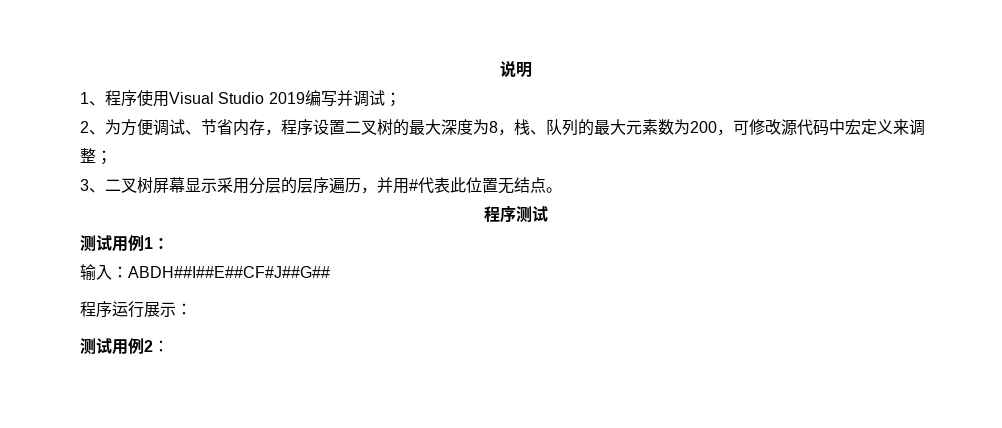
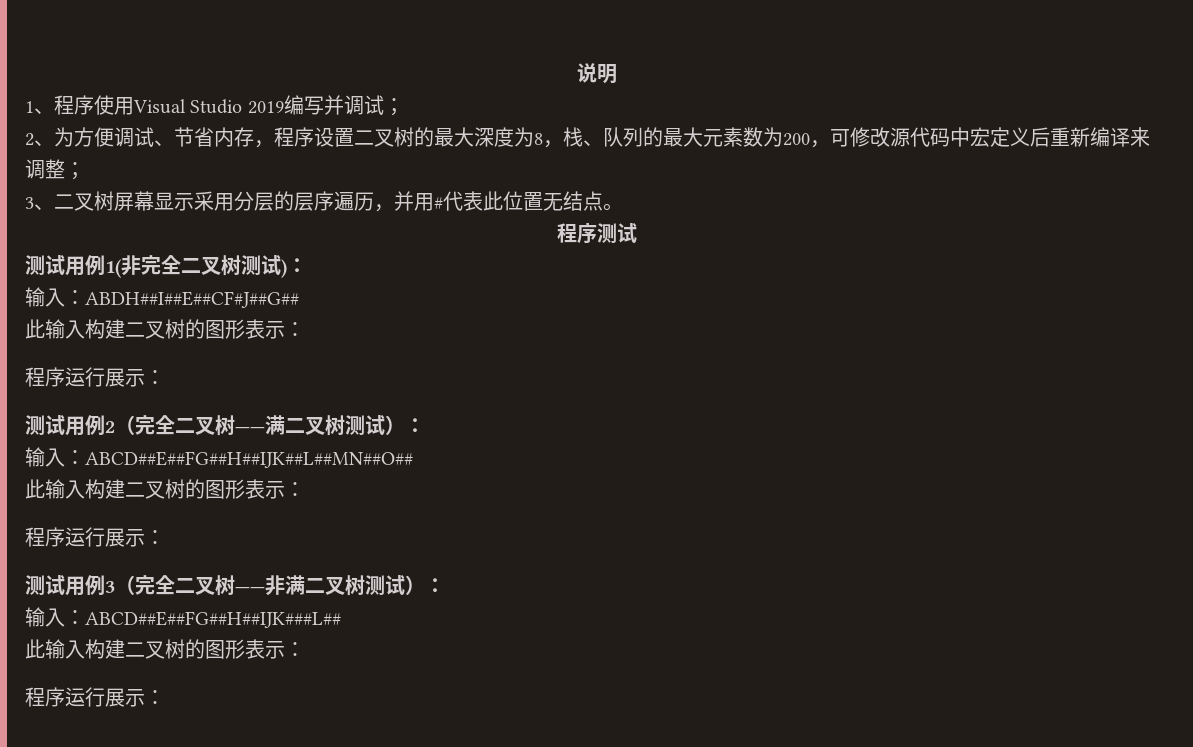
- 2、为方便调试、节省内存，程序设置二叉树的最大深度为8，栈、队列的最大元素数为200，可修改源代码中宏定义来调整；
+ 2、为方便调试、节省内存，程序设置二叉树的最大深度为8，栈、队列的最大元素数为200，可修改源代码中宏定义后重新编译来调整；
- 测试用例1：
+ 测试用例1(非完全二叉树测试)：
  输入：ABDH##I##E##CF#J##G##
+ 此输入构建二叉树的图形表示：
- 测试用例2：
+ 测试用例2（完全二叉树——满二叉树测试）：
+ 输入：ABCD##E##FG##H##IJK##L##MN##O##
+ 此输入构建二叉树的图形表示：
+ 程序运行展示：
+ 测试用例3（完全二叉树——非满二叉树测试）：
+ 输入：ABCD##E##FG##H##IJK###L##
+ 此输入构建二叉树的图形表示：
+ 程序运行展示：

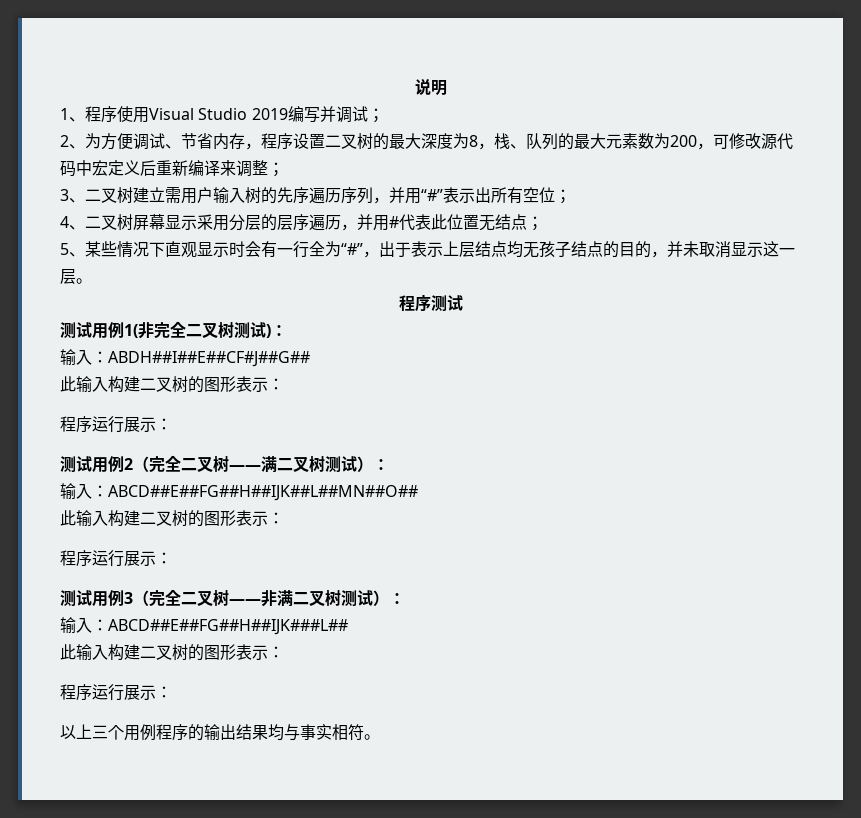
- 3、二叉树屏幕显示采用分层的层序遍历，并用#代表此位置无结点。
+ 3、二叉树建立需用户输入树的先序遍历序列，并用“#”表示出所有空位；
+ 4、二叉树屏幕显示采用分层的层序遍历，并用#代表此位置无结点；
+ 5、某些情况下直观显示时会有一行全为“#”，出于表示上层结点均无孩子结点的目的，并未取消显示这一层。
+ 以上三个用例程序的输出结果均与事实相符。

